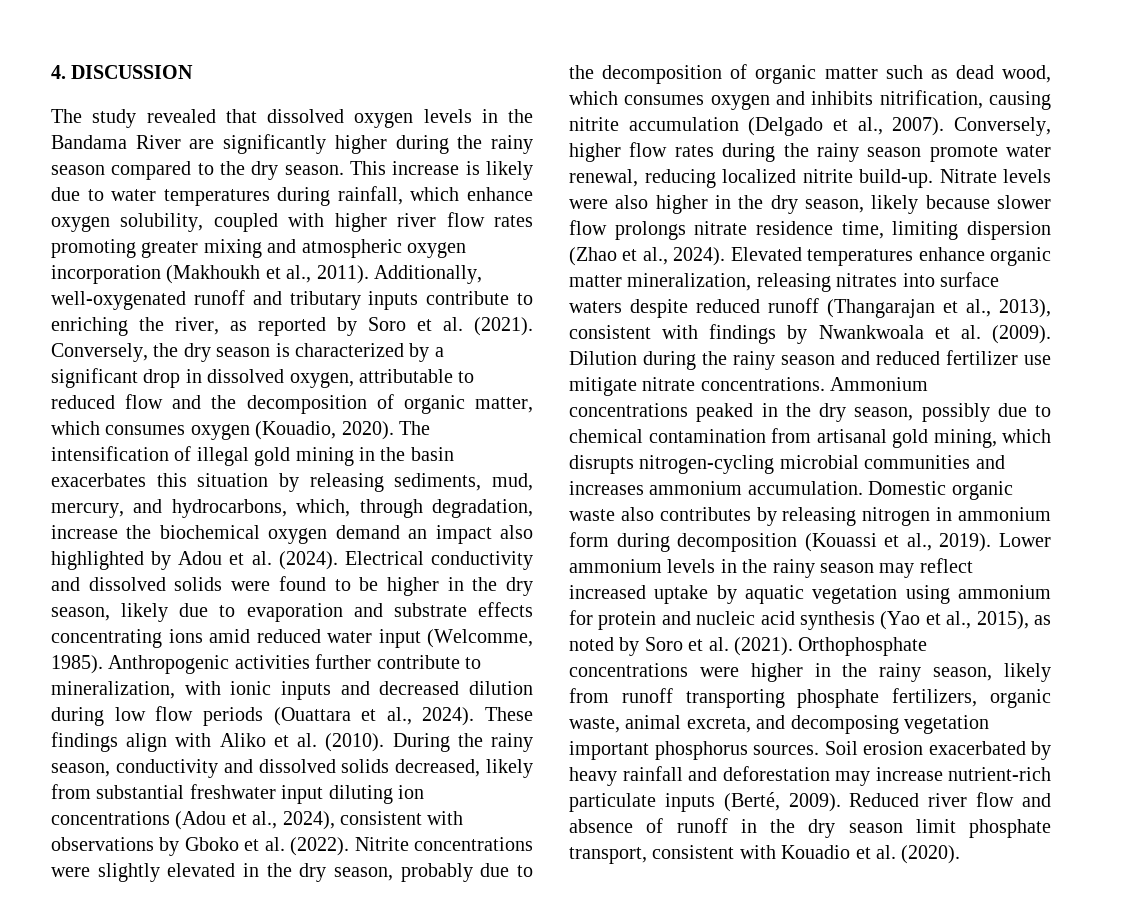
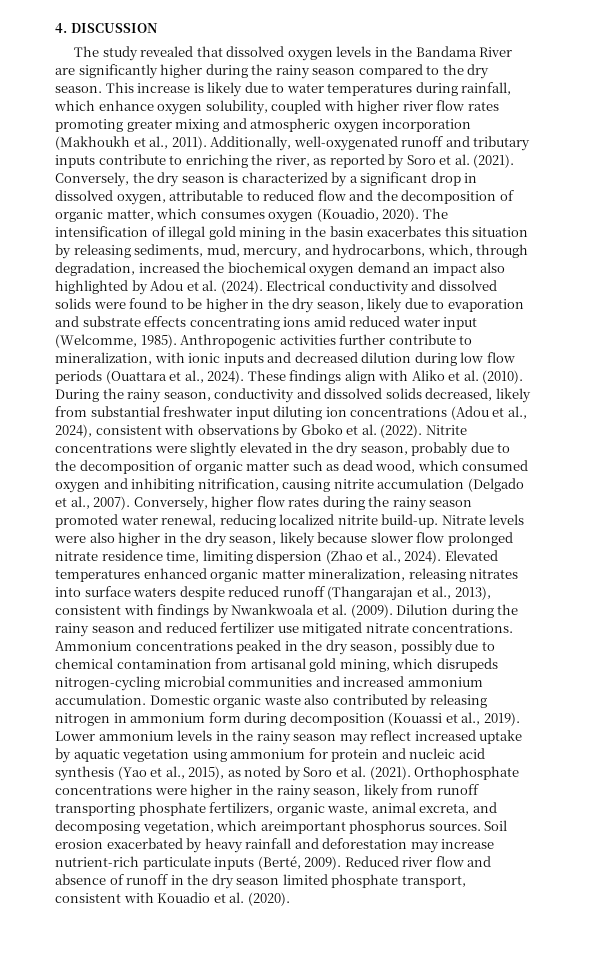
- The intensification of illegal gold mining in the basin exacerbates this situation by releasing sediments, mud, mercury, and hydrocarbons, which, through degradation, increase the biochemical oxygen demand an impact also highlighted by Adou et al. (2024).
+ The intensification of illegal gold mining in the basin exacerbates this situation by releasing sediments, mud, mercury, and hydrocarbons, which, through degradation, increased the biochemical oxygen demand an impact also highlighted by Adou et al. (2024).
- Nitrite concentrations were slightly elevated in the dry season, probably due to the decomposition of organic matter such as dead wood, which consumes oxygen and inhibits nitrification, causing nitrite accumulation (Delgado et al., 2007).
+ Nitrite concentrations were slightly elevated in the dry season, probably due to the decomposition of organic matter such as dead wood, which consumed oxygen and inhibiting nitrification, causing nitrite accumulation (Delgado et al., 2007).
- Conversely, higher flow rates during the rainy season promote water renewal, reducing localized nitrite build-up.
+ Conversely, higher flow rates during the rainy season promoted water renewal, reducing localized nitrite build-up.
- Nitrate levels were also higher in the dry season, likely because slower flow prolongs nitrate residence time, limiting dispersion (Zhao et al., 2024).
+ Nitrate levels were also higher in the dry season, likely because slower flow prolonged nitrate residence time, limiting dispersion (Zhao et al., 2024).
- Elevated temperatures enhance organic matter mineralization, releasing nitrates into surface waters despite reduced runoff (Thangarajan et al., 2013), consistent with findings by Nwankwoala et al. (2009).
+ Elevated temperatures enhanced organic matter mineralization, releasing nitrates into surface waters despite reduced runoff (Thangarajan et al., 2013), consistent with findings by Nwankwoala et al. (2009).
- Dilution during the rainy season and reduced fertilizer use mitigate nitrate concentrations.
+ Dilution during the rainy season and reduced fertilizer use mitigated nitrate concentrations.
- Ammonium concentrations peaked in the dry season, possibly due to chemical contamination from artisanal gold mining, which disrupts nitrogen-cycling microbial communities and increases ammonium accumulation.
+ Ammonium concentrations peaked in the dry season, possibly due to chemical contamination from artisanal gold mining, which disrupeds nitrogen-cycling microbial communities and increased ammonium accumulation.
- Domestic organic waste also contributes by releasing nitrogen in ammonium form during decomposition (Kouassi et al., 2019).
+ Domestic organic waste also contributed by releasing nitrogen in ammonium form during decomposition (Kouassi et al., 2019).
- Orthophosphate concentrations were higher in the rainy season, likely from runoff transporting phosphate fertilizers, organic waste, animal excreta, and decomposing vegetation important phosphorus sources.
+ Orthophosphate concentrations were higher in the rainy season, likely from runoff transporting phosphate fertilizers, organic waste, animal excreta, and decomposing vegetation, which areimportant phosphorus sources.
- Reduced river flow and absence of runoff in the dry season limit phosphate transport, consistent with Kouadio et al. (2020).
+ Reduced river flow and absence of runoff in the dry season limited phosphate transport, consistent with Kouadio et al. (2020).

